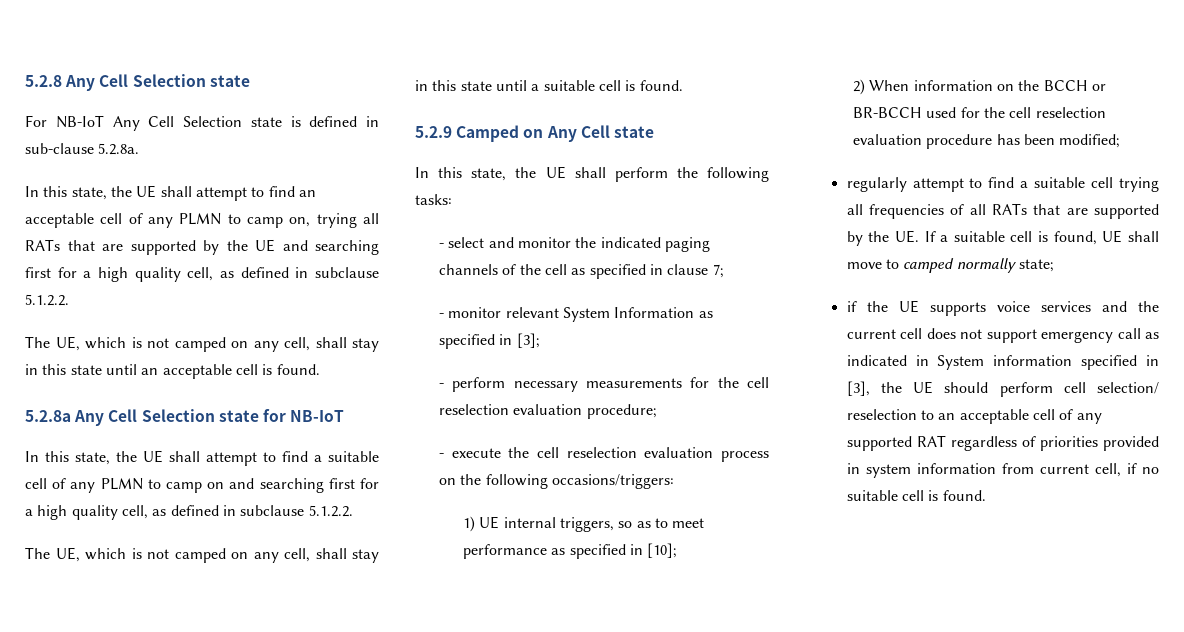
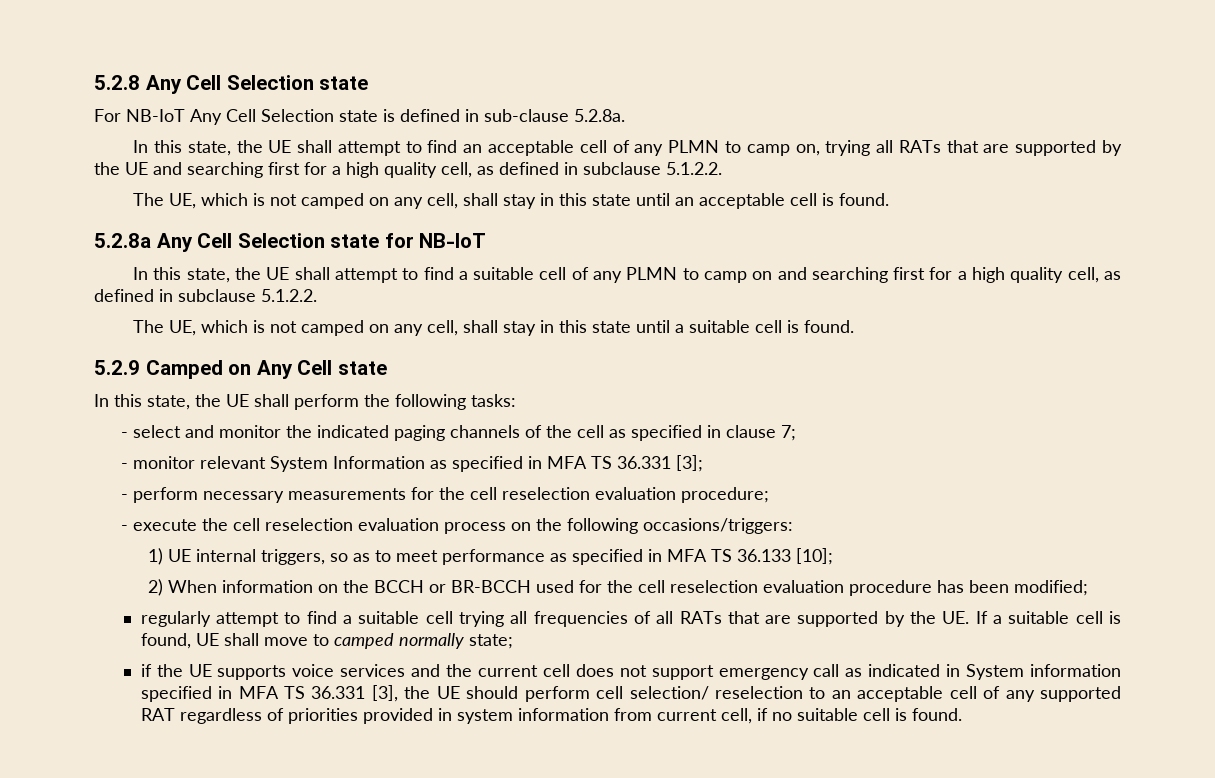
- - monitor relevant System Information as specified in [3];
+ - monitor relevant System Information as specified in MFA TS 36.331 [3];
- 1) UE internal triggers, so as to meet performance as specified in [10];
+ 1) UE internal triggers, so as to meet performance as specified in MFA TS 36.133 [10];
- if the UE supports voice services and the current cell does not support emergency call as indicated in System information specified in [3], the UE should perform cell selection/ reselection to an acceptable cell of any supported RAT regardless of priorities provided in system information from current cell, if no suitable cell is found.
+ if the UE supports voice services and the current cell does not support emergency call as indicated in System information specified in MFA TS 36.331 [3], the UE should perform cell selection/ reselection to an acceptable cell of any supported RAT regardless of priorities provided in system information from current cell, if no suitable cell is found.

